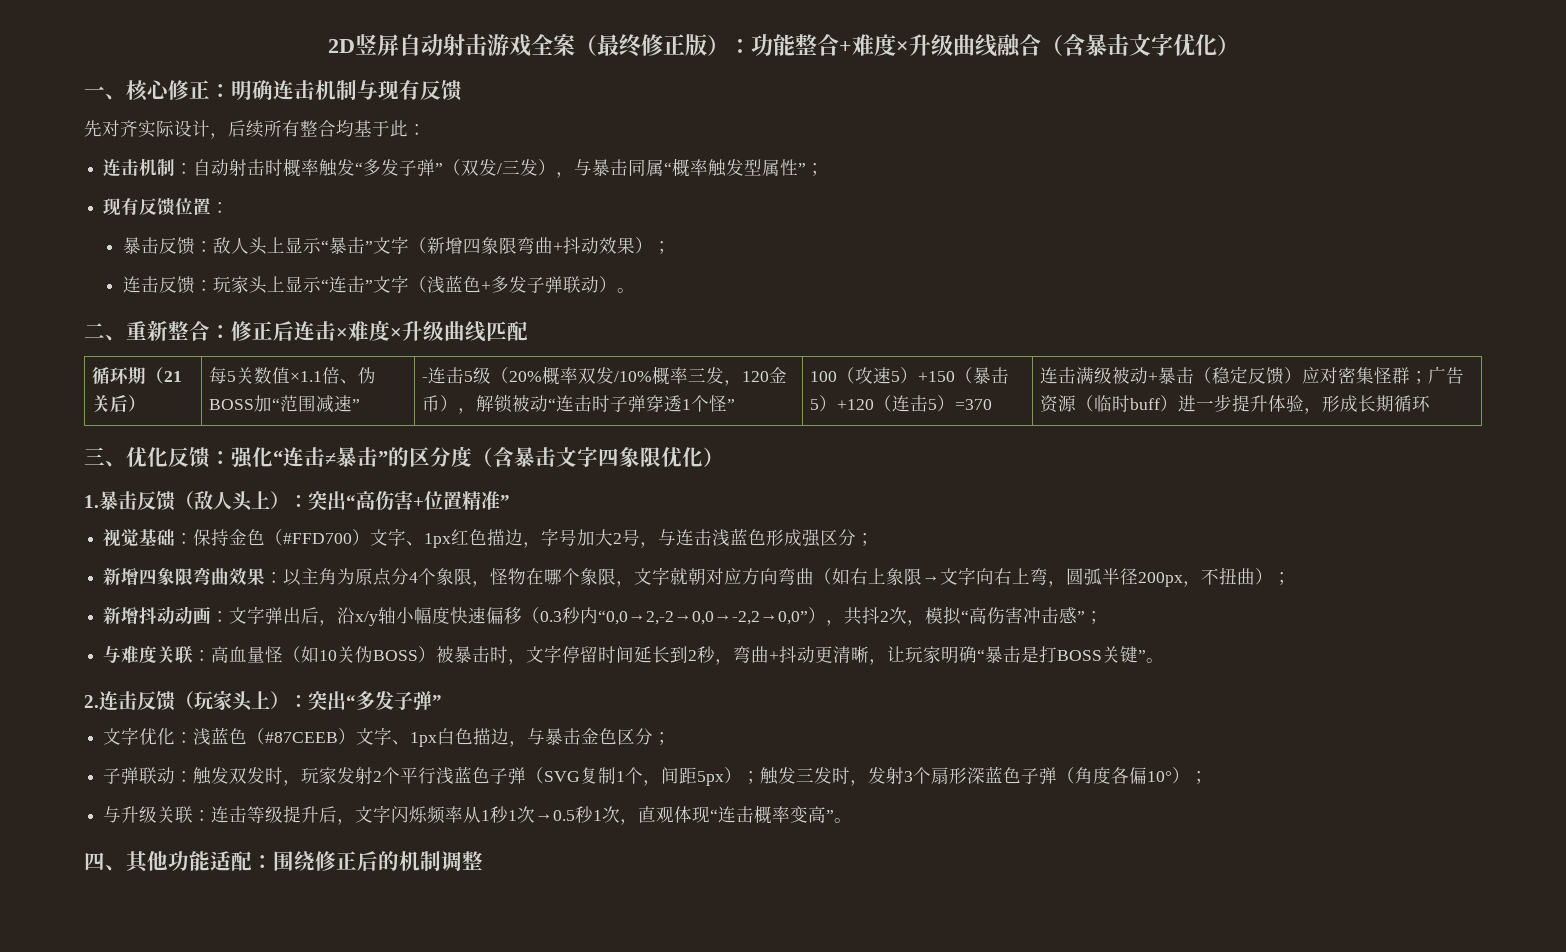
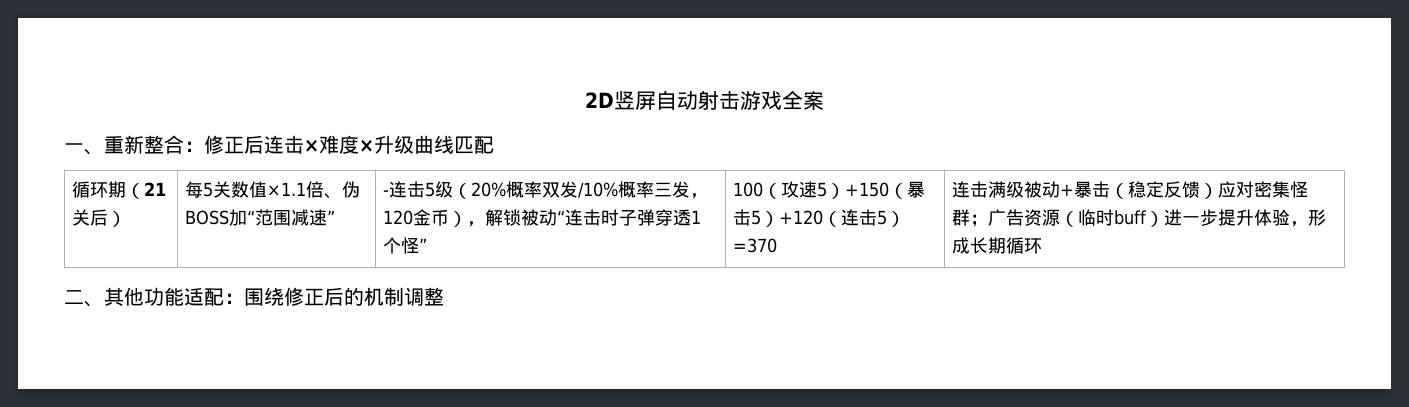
- 2D竖屏自动射击游戏全案（最终修正版）：功能整合+难度×升级曲线融合（含暴击文字优化）
- 一、核心修正：明确连击机制与现有反馈
- 先对齐实际设计，后续所有整合均基于此：
- 连击机制：自动射击时概率触发“多发子弹”（双发/三发），与暴击同属“概率触发型属性”；
- 现有反馈位置：
- 暴击反馈：敌人头上显示“暴击”文字（新增四象限弯曲+抖动效果）；
- 连击反馈：玩家头上显示“连击”文字（浅蓝色+多发子弹联动）。
- 二、重新整合：修正后连击×难度×升级曲线匹配
+ 2D竖屏自动射击游戏全案
+ 一、重新整合：修正后连击×难度×升级曲线匹配
- 三、优化反馈：强化“连击≠暴击”的区分度（含暴击文字四象限优化）
- 1.暴击反馈（敌人头上）：突出“高伤害+位置精准”
- 视觉基础：保持金色（#FFD700）文字、1px红色描边，字号加大2号，与连击浅蓝色形成强区分；
- 新增四象限弯曲效果：以主角为原点分4个象限，怪物在哪个象限，文字就朝对应方向弯曲（如右上象限→文字向右上弯，圆弧半径200px，不扭曲）；
- 新增抖动动画：文字弹出后，沿x/y轴小幅度快速偏移（0.3秒内“0,0→2,-2→0,0→-2,2→0,0”），共抖2次，模拟“高伤害冲击感”；
- 与难度关联：高血量怪（如10关伪BOSS）被暴击时，文字停留时间延长到2秒，弯曲+抖动更清晰，让玩家明确“暴击是打BOSS关键”。
- 2.连击反馈（玩家头上）：突出“多发子弹”
- 文字优化：浅蓝色（#87CEEB）文字、1px白色描边，与暴击金色区分；
- 子弹联动：触发双发时，玩家发射2个平行浅蓝色子弹（SVG复制1个，间距5px）；触发三发时，发射3个扇形深蓝色子弹（角度各偏10°）；
- 与升级关联：连击等级提升后，文字闪烁频率从1秒1次→0.5秒1次，直观体现“连击概率变高”。
- 四、其他功能适配：围绕修正后的机制调整
+ 二、其他功能适配：围绕修正后的机制调整

